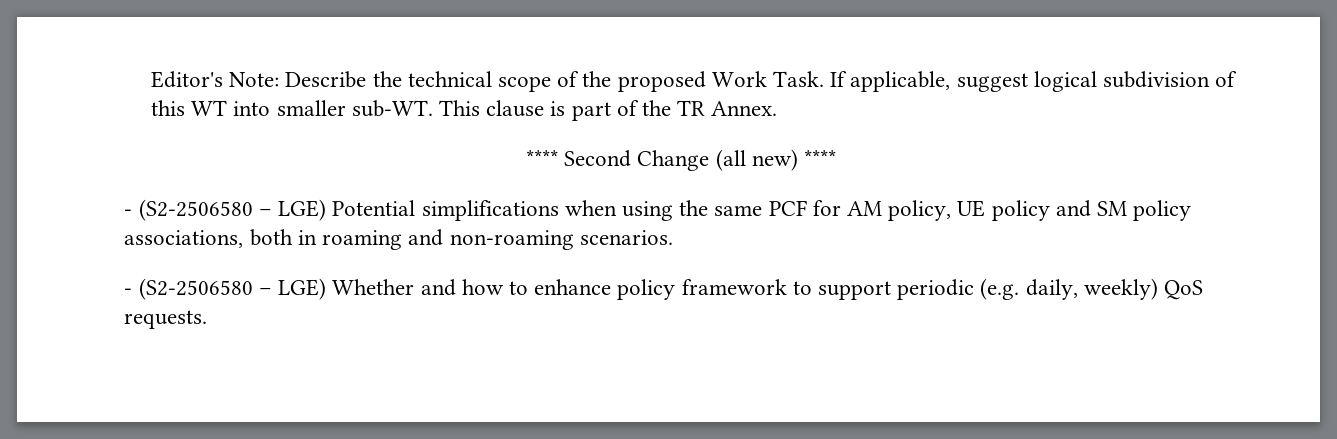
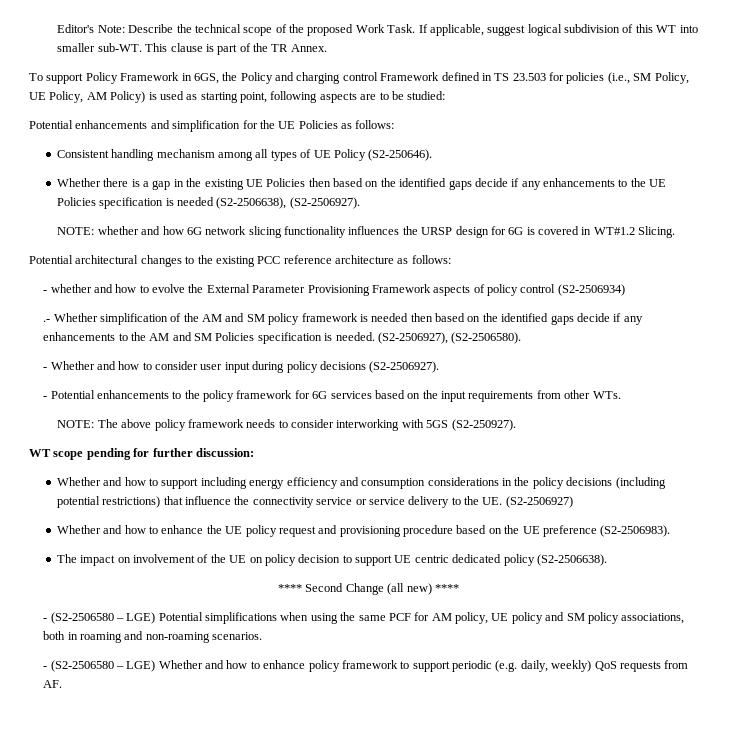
+ To support Policy Framework in 6GS, the Policy and charging control Framework defined in TS 23.503 for policies (i.e., SM Policy, UE Policy, AM Policy) is used as starting point, following aspects are to be studied:
+ Potential enhancements and simplification for the UE Policies as follows:
+ Consistent handling mechanism among all types of UE Policy (S2-250646).
+ Whether there is a gap in the existing UE Policies then based on the identified gaps decide if any enhancements to the UE Policies specification is needed (S2-2506638), (S2-2506927).
+ NOTE: whether and how 6G network slicing functionality influences the URSP design for 6G is covered in WT#1.2 Slicing.
+ Potential architectural changes to the existing PCC reference architecture as follows:
+ - whether and how to evolve the External Parameter Provisioning Framework aspects of policy control (S2-2506934)
+ .- Whether simplification of the AM and SM policy framework is needed then based on the identified gaps decide if any enhancements to the AM and SM Policies specification is needed. (S2-2506927), (S2-2506580).
+ - Whether and how to consider user input during policy decisions (S2-2506927).
+ - Potential enhancements to the policy framework for 6G services based on the input requirements from other WTs.
+ NOTE: The above policy framework needs to consider interworking with 5GS (S2-250927).
+ WT scope pending for further discussion:
+ Whether and how to support including energy efficiency and consumption considerations in the policy decisions (including potential restrictions) that influence the connectivity service or service delivery to the UE. (S2-2506927)
+ Whether and how to enhance the UE policy request and provisioning procedure based on the UE preference (S2-2506983).
+ The impact on involvement of the UE on policy decision to support UE centric dedicated policy (S2-2506638).
- - (S2-2506580 – LGE) Whether and how to enhance policy framework to support periodic (e.g. daily, weekly) QoS requests.
+ - (S2-2506580 – LGE) Whether and how to enhance policy framework to support periodic (e.g. daily, weekly) QoS requests from AF.

